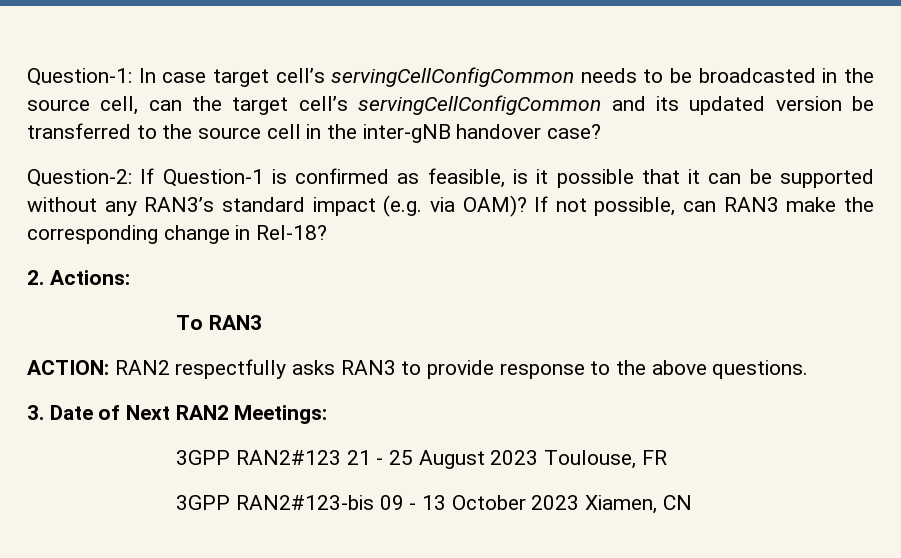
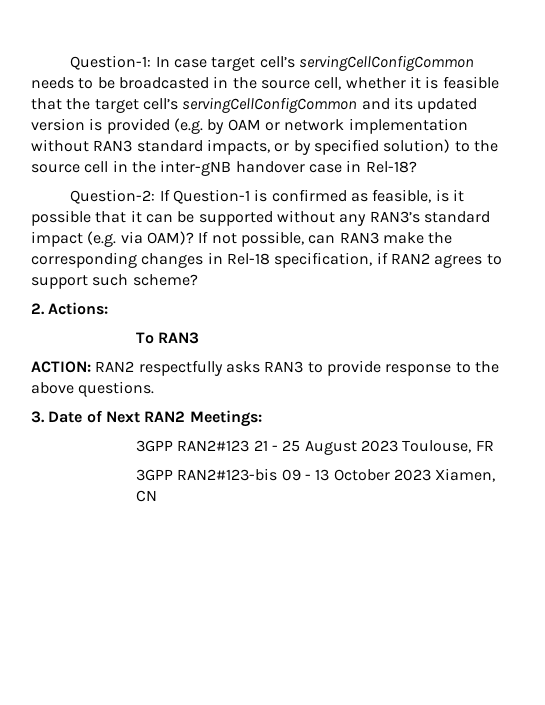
- Question-1: In case target cell’s servingCellConfigCommon needs to be broadcasted in the source cell, can the target cell’s servingCellConfigCommon and its updated version be transferred to the source cell in the inter-gNB handover case?
+ Question-1: In case target cell’s servingCellConfigCommon needs to be broadcasted in the source cell, whether it is feasible that the target cell’s servingCellConfigCommon and its updated version is provided (e.g. by OAM or network implementation without RAN3 standard impacts, or by specified solution) to the source cell in the inter-gNB handover case in Rel-18?
- If not possible, can RAN3 make the corresponding change in Rel-18?
+ If not possible, can RAN3 make the corresponding changes in Rel-18 specification, if RAN2 agrees to support such scheme?

